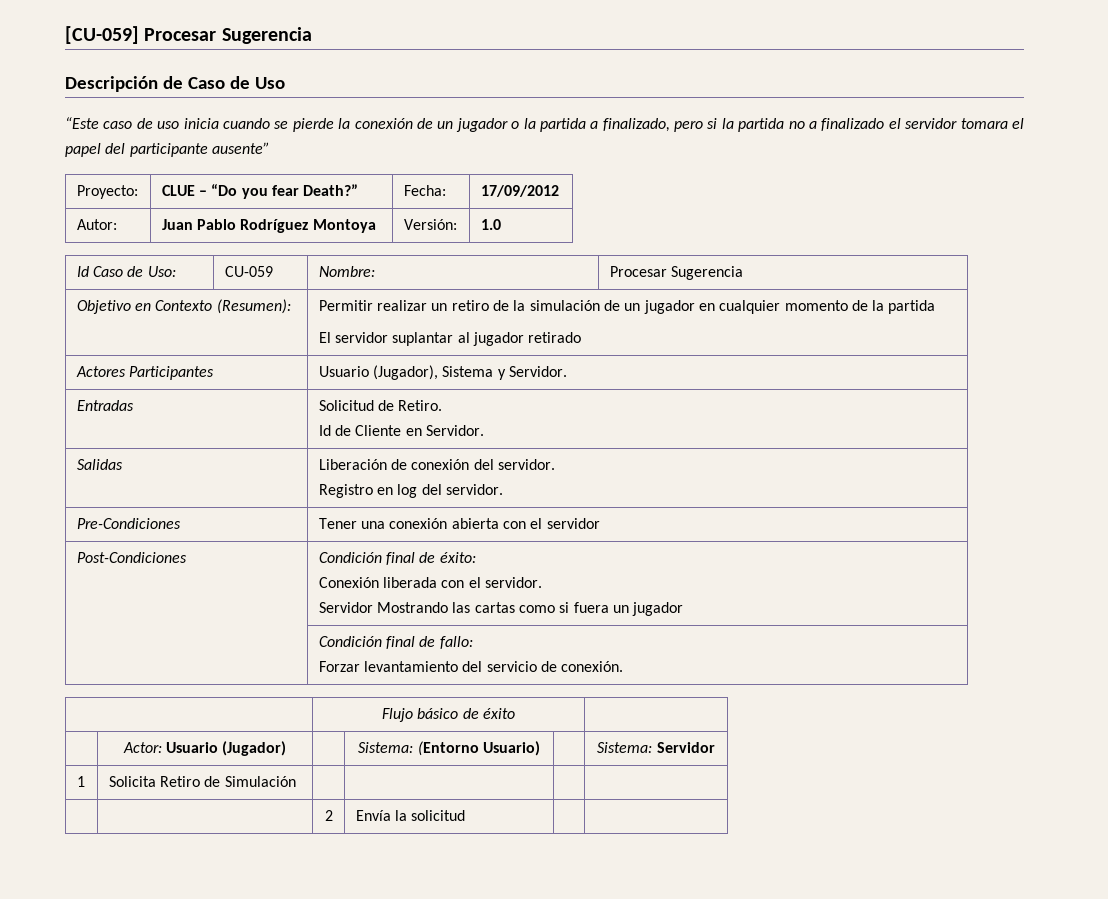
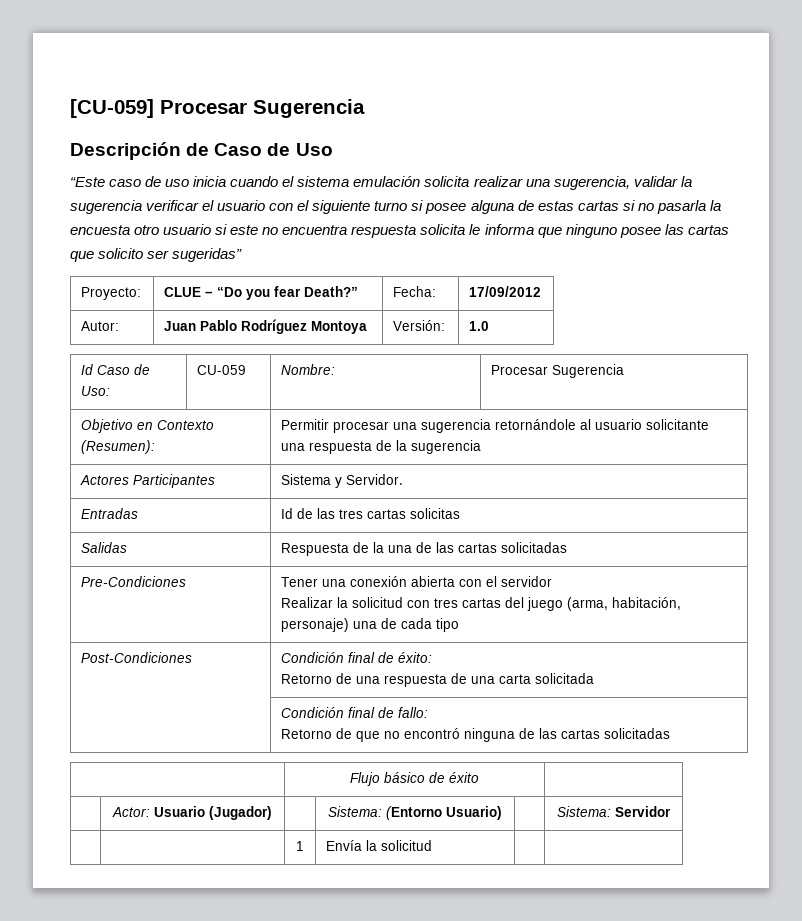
- “Este caso de uso inicia cuando se pierde la conexión de un jugador o la partida a finalizado, pero si la partida no a finalizado el servidor tomara el papel del participante ausente”
+ “Este caso de uso inicia cuando el sistema emulación solicita realizar una sugerencia, validar la sugerencia verificar el usuario con el siguiente turno si posee alguna de estas cartas si no pasarla la encuesta otro usuario si este no encuentra respuesta solicita le informa que ninguno posee las cartas que solicito ser sugeridas”
- Objetivo en Contexto (Resumen): | Permitir realizar un retiro de la simulación de un jugador en cualquier momento de la partida
- El servidor suplantar al jugador retirado
+ Objetivo en Contexto (Resumen): | Permitir procesar una sugerencia retornándole al usuario solicitante una respuesta de la sugerencia
- Actores Participantes | Usuario (Jugador), Sistema y Servidor.
+ Actores Participantes | Sistema y Servidor.
- Entradas | Solicitud de Retiro.
- Id de Cliente en Servidor.
- Salidas | Liberación de conexión del servidor.
- Registro en log del servidor.
+ Entradas | Id de las tres cartas solicitas
+ Salidas | Respuesta de la una de las cartas solicitadas
  Pre-Condiciones | Tener una conexión abierta con el servidor
+ Realizar la solicitud con tres cartas del juego (arma, habitación, personaje) una de cada tipo
  Post-Condiciones | Condición final de éxito:
- Conexión liberada con el servidor.
- Servidor Mostrando las cartas como si fuera un jugador
+ Retorno de una respuesta de una carta solicitada
  | Condición final de fallo:
- Forzar levantamiento del servicio de conexión.
+ Retorno de que no encontró ninguna de las cartas solicitadas
- 1 | Solicita Retiro de Simulación | | | |
- | | 2 | Envía la solicitud | |
+ | | 1 | Envía la solicitud | |

